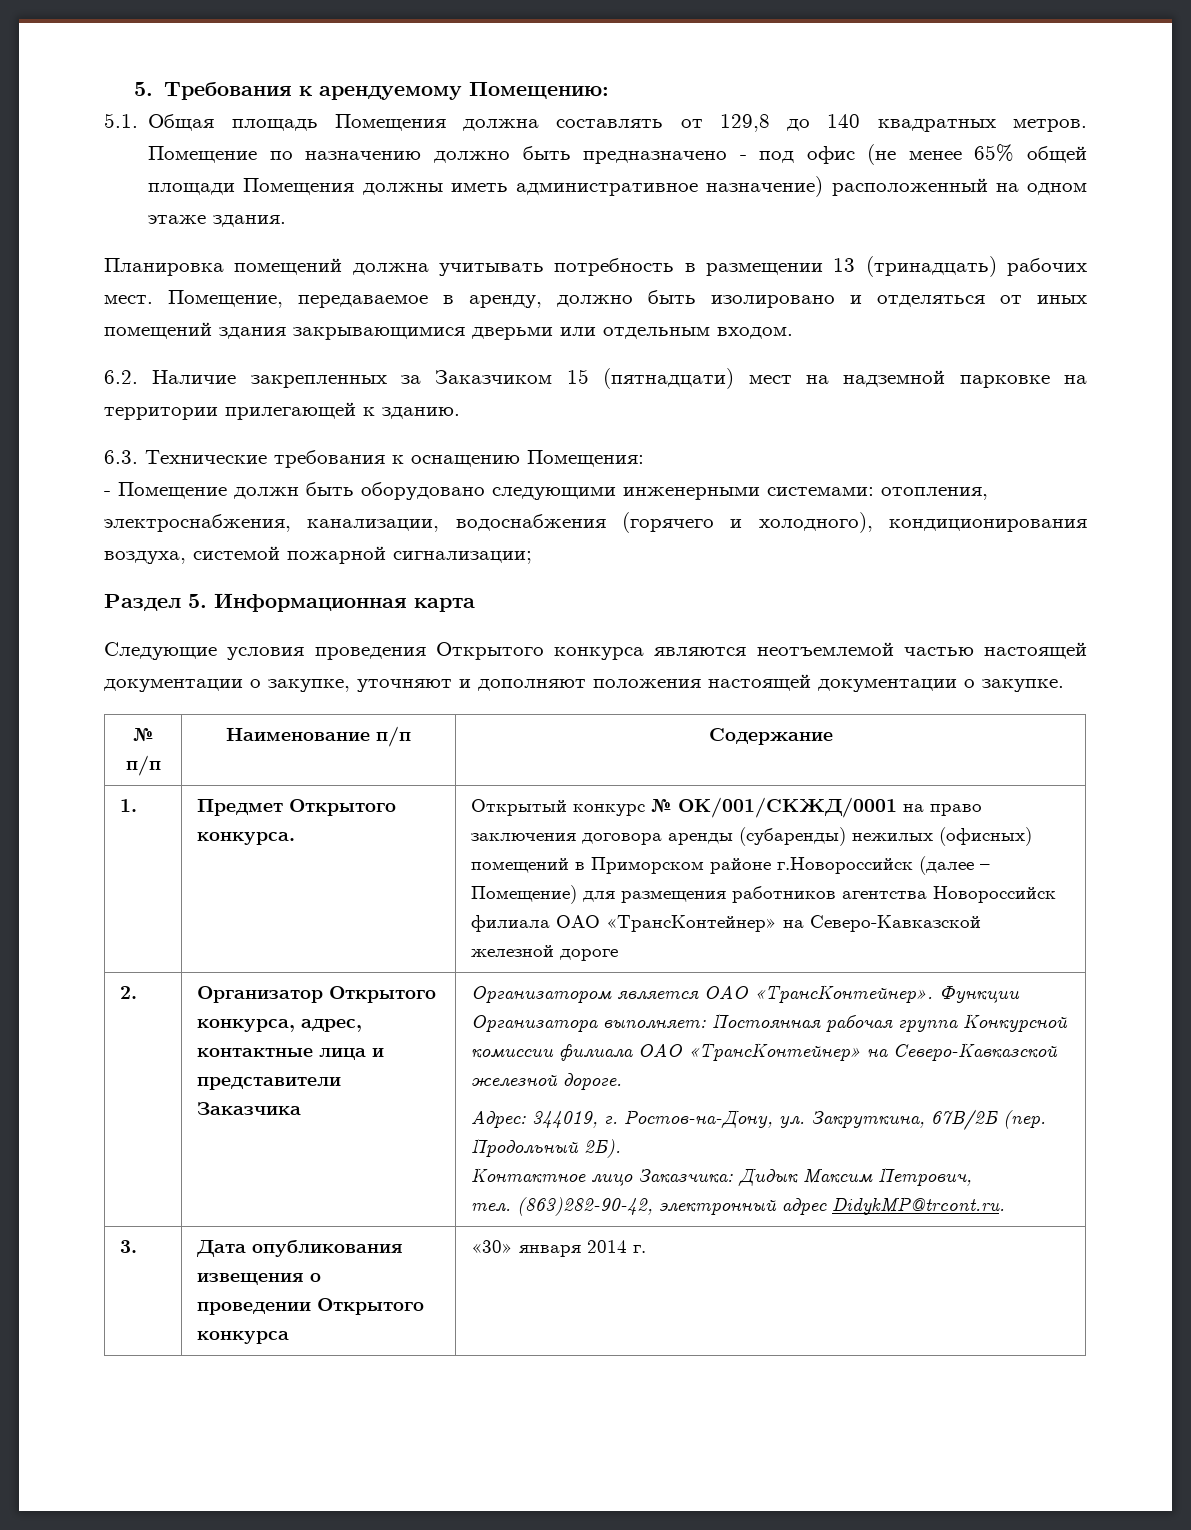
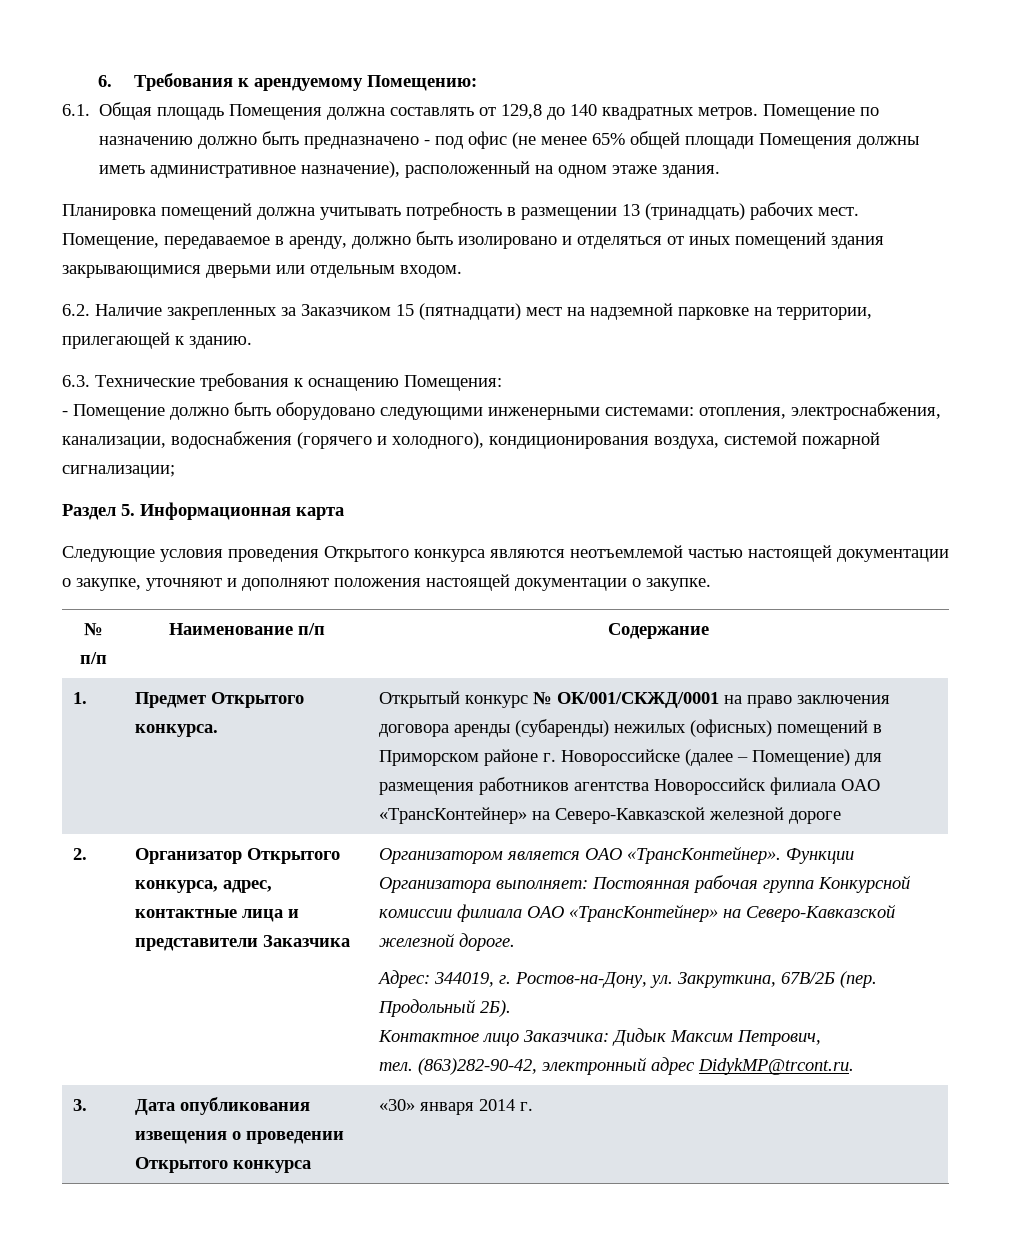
- 5. Требования к арендуемому Помещению:
+ 6. Требования к арендуемому Помещению:
- 5.1. Общая площадь Помещения должна составлять от 129,8 до 140 квадратных метров.
+ 6.1. Общая площадь Помещения должна составлять от 129,8 до 140 квадратных метров.
- Помещение по назначению должно быть предназначено - под офис (не менее 65% общей площади Помещения должны иметь административное назначение) расположенный на одном этаже здания.
+ Помещение по назначению должно быть предназначено - под офис (не менее 65% общей площади Помещения должны иметь административное назначение), расположенный на одном этаже здания.
- 6.2. Наличие закрепленных за Заказчиком 15 (пятнадцати) мест на надземной парковке на территории прилегающей к зданию.
+ 6.2. Наличие закрепленных за Заказчиком 15 (пятнадцати) мест на надземной парковке на территории, прилегающей к зданию.
- - Помещение должн быть оборудовано следующими инженерными системами: отопления, электроснабжения, канализации, водоснабжения (горячего и холодного), кондиционирования воздуха, системой пожарной сигнализации;
+ - Помещение должно быть оборудовано следующими инженерными системами: отопления, электроснабжения, канализации, водоснабжения (горячего и холодного), кондиционирования воздуха, системой пожарной сигнализации;
- 1. | Предмет Открытого конкурса. | Открытый конкурс № ОК/001/СКЖД/0001 на право заключения договора аренды (субаренды) нежилых (офисных) помещений в Приморском районе г.Новороссийск (далее – Помещение) для размещения работников агентства Новороссийск филиала ОАО «ТрансКонтейнер» на Северо-Кавказской железной дороге
+ 1. | Предмет Открытого конкурса. | Открытый конкурс № ОК/001/СКЖД/0001 на право заключения договора аренды (субаренды) нежилых (офисных) помещений в Приморском районе г. Новороссийске (далее – Помещение) для размещения работников агентства Новороссийск филиала ОАО «ТрансКонтейнер» на Северо-Кавказской железной дороге

